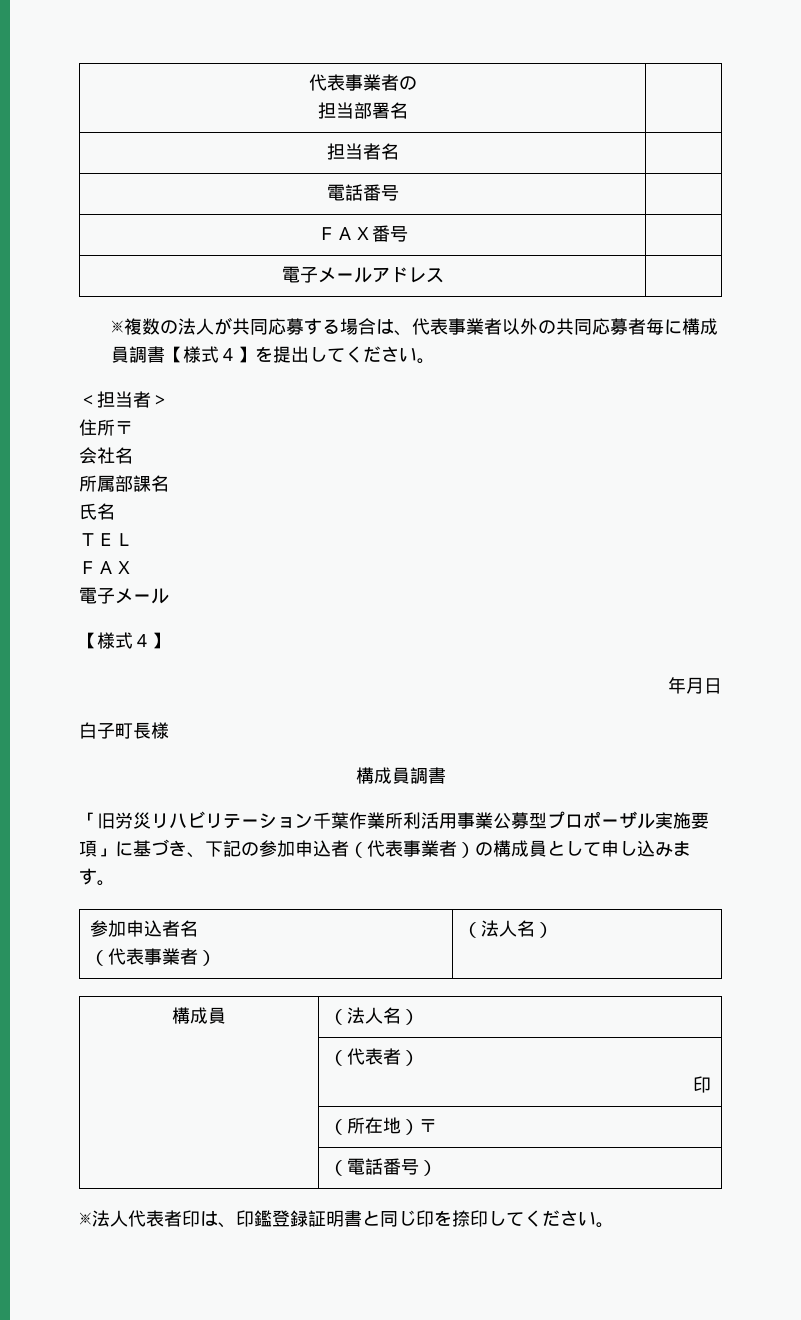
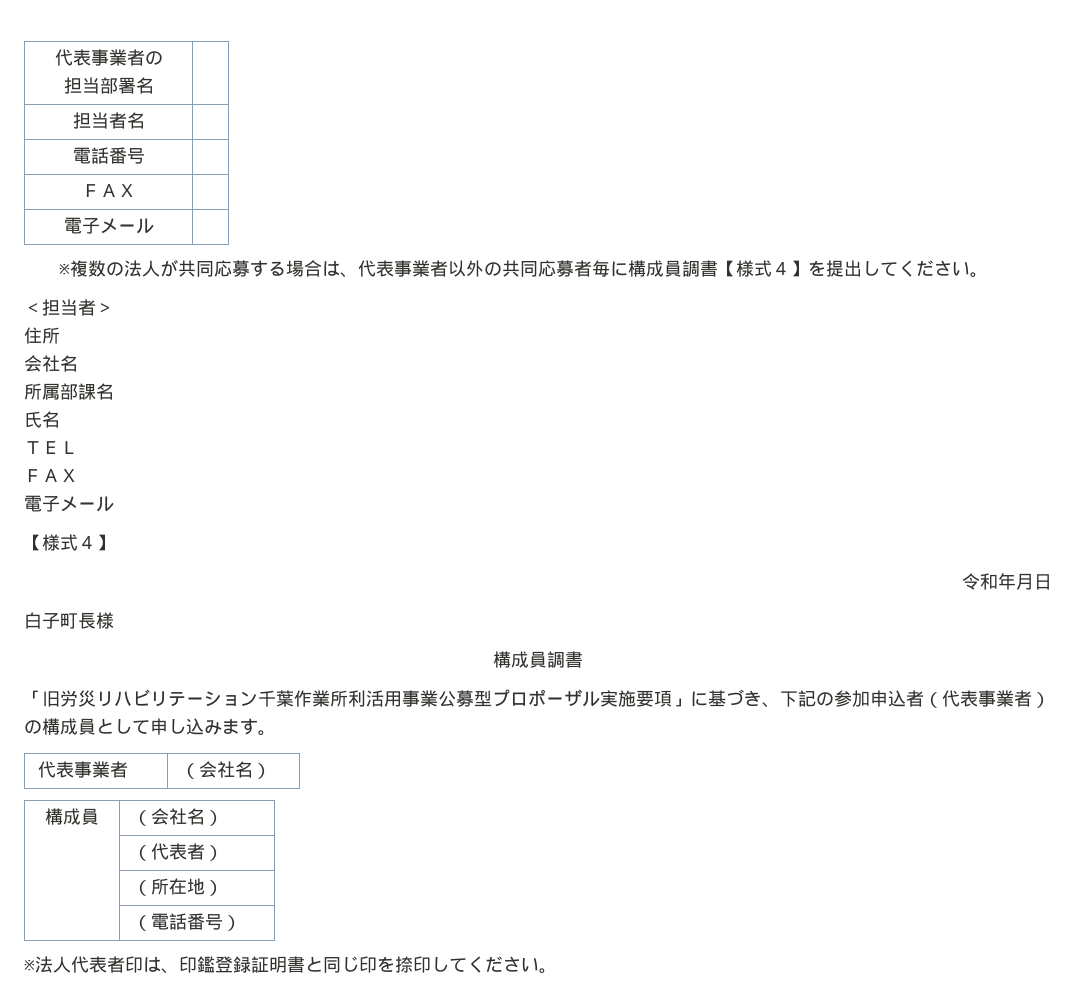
- ＦＡＸ番号 |
- 電子メールアドレス |
+ ＦＡＸ |
+ 電子メール |
- 住所〒
+ 住所
- 年月日
+ 令和年月日
- 参加申込者名
- （代表事業者） | （法人名）
+ 代表事業者 | （会社名）
- 構成員 | （法人名）
+ 構成員 | （会社名）
  | （代表者）
- 印
- | （所在地）〒
+ | （所在地）

